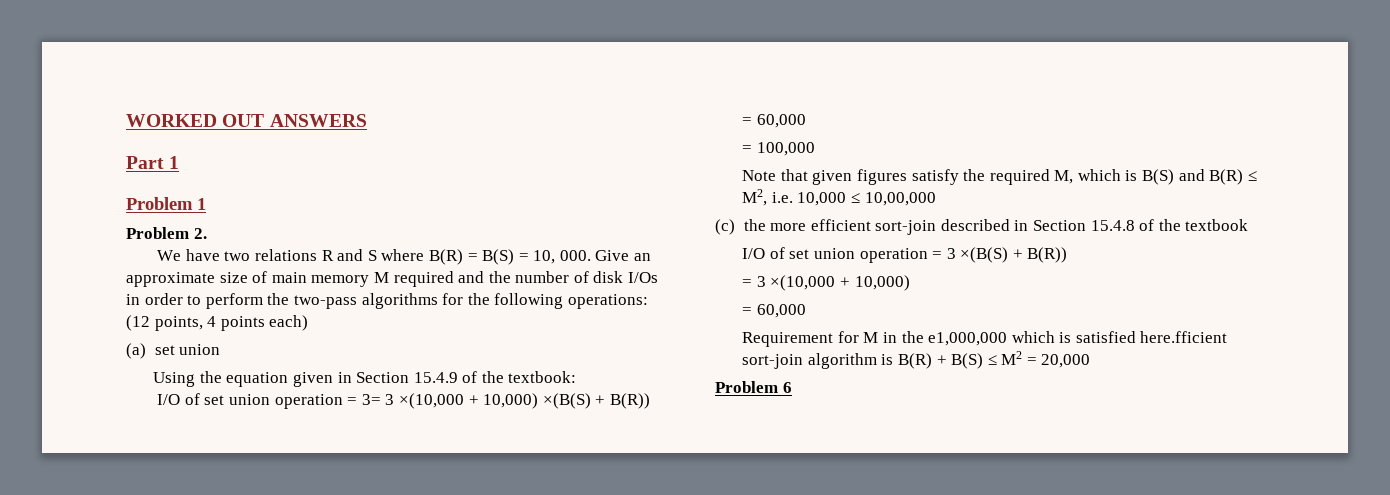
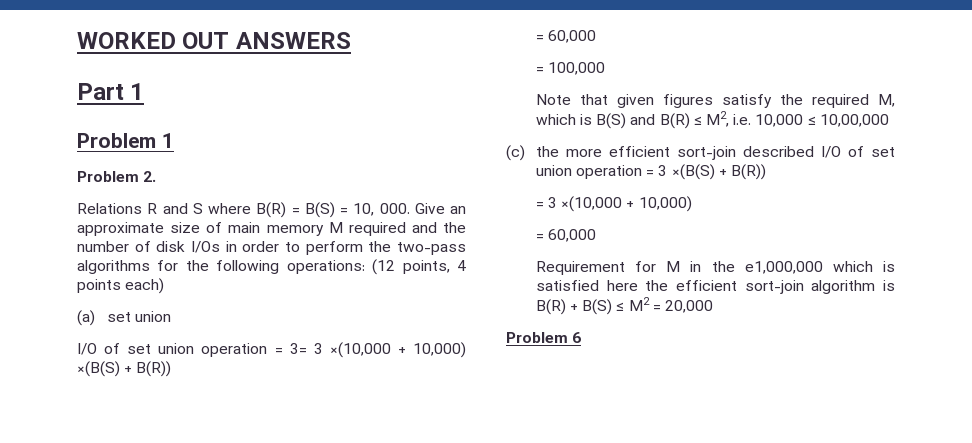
- We have two relations R and S where B(R) = B(S) = 10, 000. Give an approximate size of main memory M required and the number of disk I/Os in order to perform the two-pass algorithms for the following operations: (12 points, 4 points each)
+ Relations R and S where B(R) = B(S) = 10, 000. Give an approximate size of main memory M required and the number of disk I/Os in order to perform the two-pass algorithms for the following operations: (12 points, 4 points each)
- Using the equation given in Section 15.4.9 of the textbook:
- (c) the more efficient sort-join described in Section 15.4.8 of the textbook
- I/O of set union operation = 3 ×(B(S) + B(R))
+ (c) the more efficient sort-join described I/O of set union operation = 3 ×(B(S) + B(R))
- Requirement for M in the e1,000,000 which is satisfied here.fficient sort-join algorithm is B(R) + B(S) ≤ M2 = 20,000
+ Requirement for M in the e1,000,000 which is satisfied here the efficient sort-join algorithm is B(R) + B(S) ≤ M2 = 20,000

